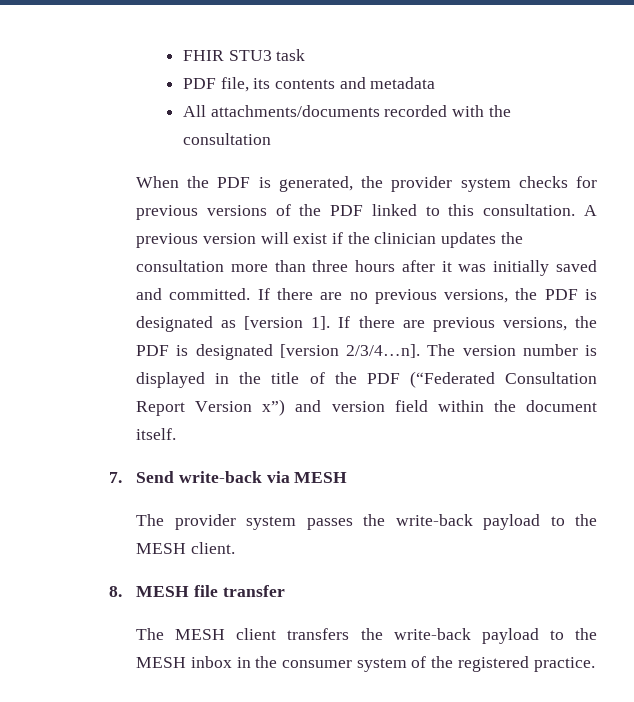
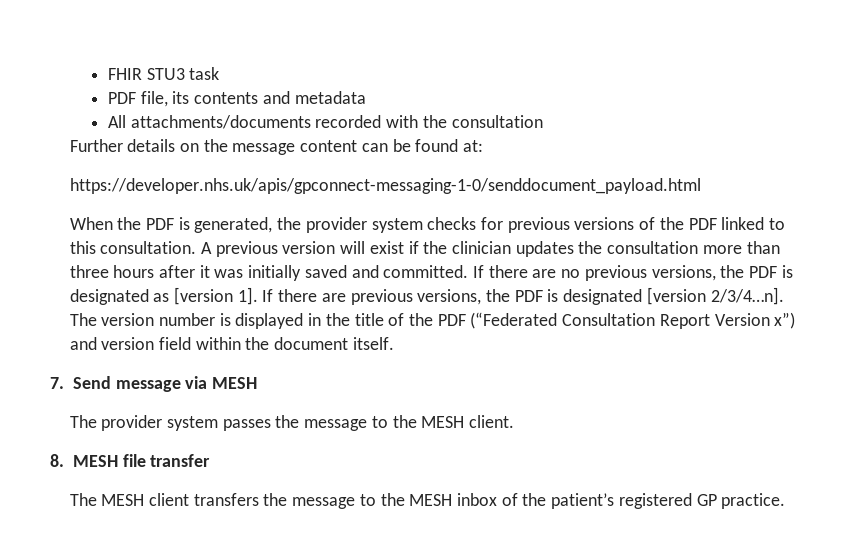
+ Further details on the message content can be found at:
+ https://developer.nhs.uk/apis/gpconnect-messaging-1-0/senddocument_payload.html
- 7. Send write-back via MESH
+ 7. Send message via MESH
- The provider system passes the write-back payload to the MESH client.
+ The provider system passes the message to the MESH client.
- The MESH client transfers the write-back payload to the MESH inbox in the consumer system of the registered practice.
+ The MESH client transfers the message to the MESH inbox of the patient’s registered GP practice.

